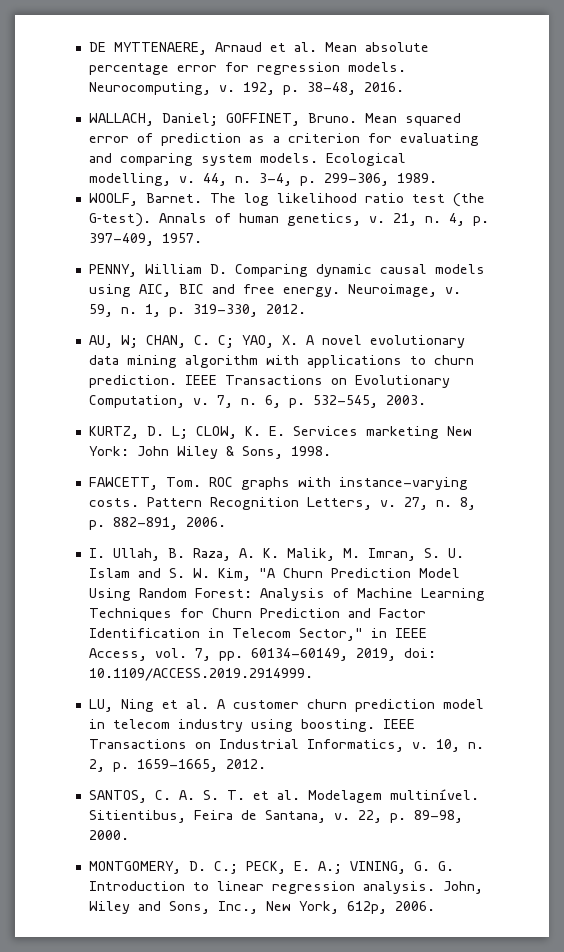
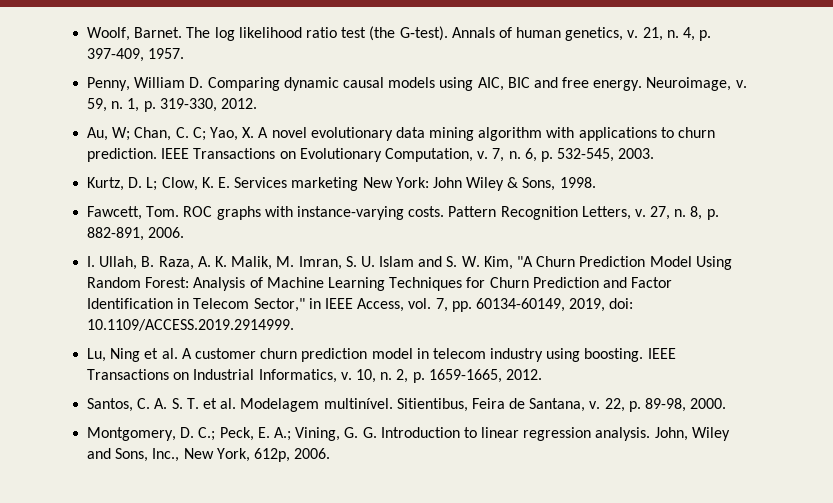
- DE MYTTENAERE, Arnaud et al. Mean absolute percentage error for regression models. Neurocomputing, v. 192, p. 38-48, 2016.
- WALLACH, Daniel; GOFFINET, Bruno. Mean squared error of prediction as a criterion for evaluating and comparing system models. Ecological modelling, v. 44, n. 3-4, p. 299-306, 1989.
- WOOLF, Barnet.
+ Woolf, Barnet.
- PENNY, William D. Comparing dynamic causal models using AIC, BIC and free energy.
+ Penny, William D. Comparing dynamic causal models using AIC, BIC and free energy.
- AU, W; CHAN, C. C; YAO, X. A novel evolutionary data mining algorithm with applications to churn prediction.
+ Au, W; Chan, C. C; Yao, X. A novel evolutionary data mining algorithm with applications to churn prediction.
- KURTZ, D. L; CLOW, K. E. Services marketing New York: John Wiley & Sons, 1998.
+ Kurtz, D. L; Clow, K. E. Services marketing New York: John Wiley & Sons, 1998.
- FAWCETT, Tom. ROC graphs with instance-varying costs.
+ Fawcett, Tom. ROC graphs with instance-varying costs.
- LU, Ning et al. A customer churn prediction model in telecom industry using boosting.
+ Lu, Ning et al. A customer churn prediction model in telecom industry using boosting.
- SANTOS, C. A. S. T. et al. Modelagem multinível.
+ Santos, C. A. S. T. et al. Modelagem multinível.
- MONTGOMERY, D. C.; PECK, E. A.; VINING, G. G. Introduction to linear regression analysis.
+ Montgomery, D. C.; Peck, E. A.; Vining, G. G. Introduction to linear regression analysis.

